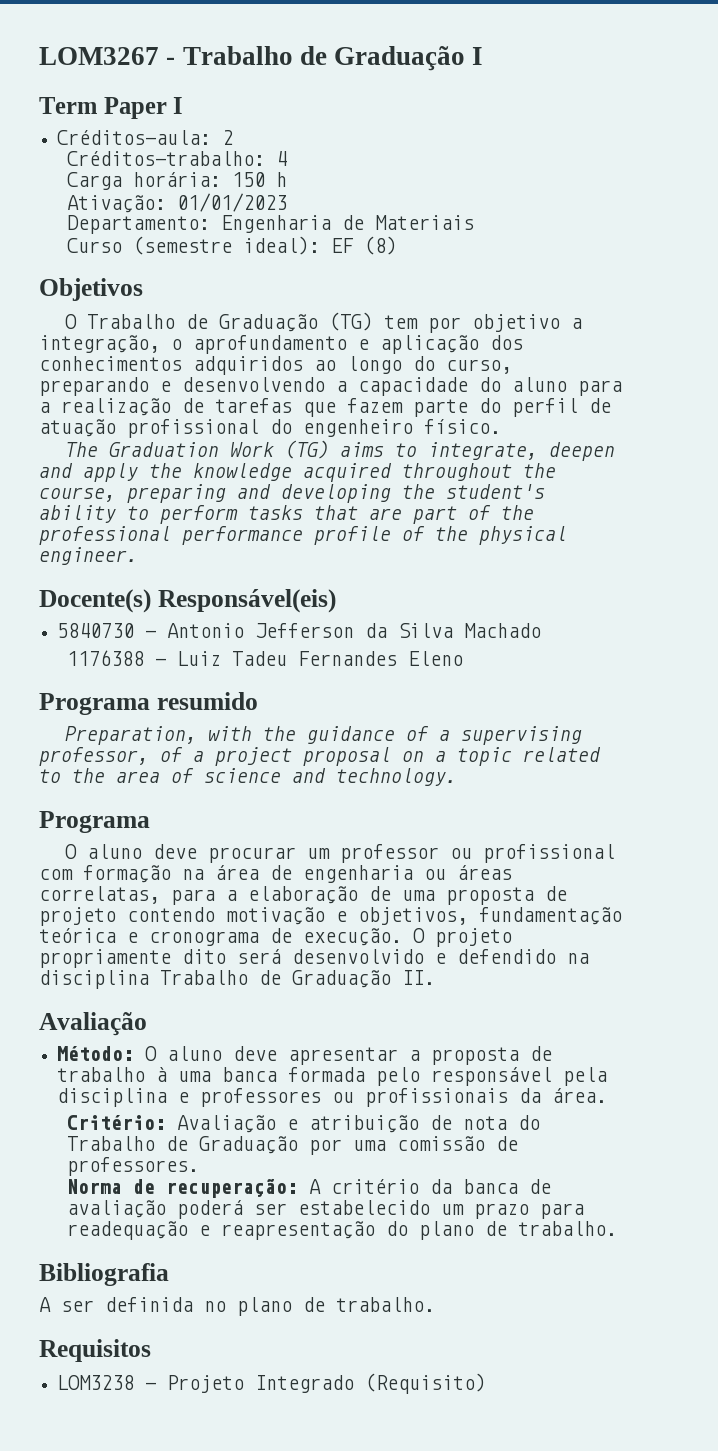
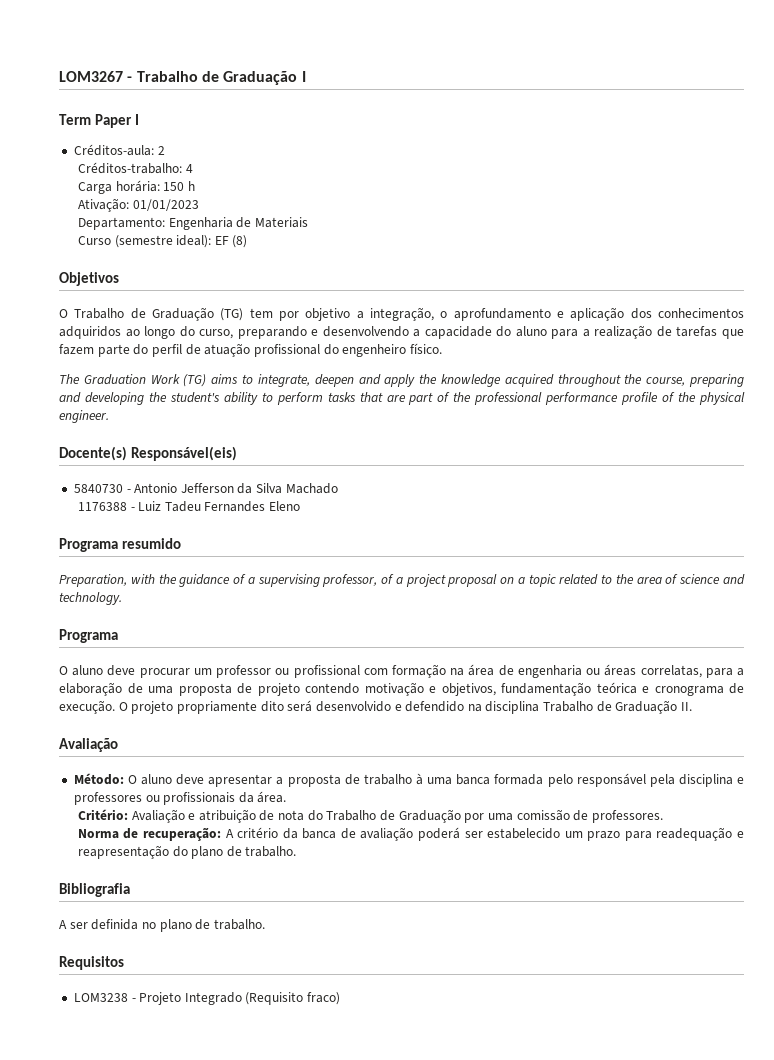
- LOM3238 - Projeto Integrado (Requisito)
+ LOM3238 - Projeto Integrado (Requisito fraco)

